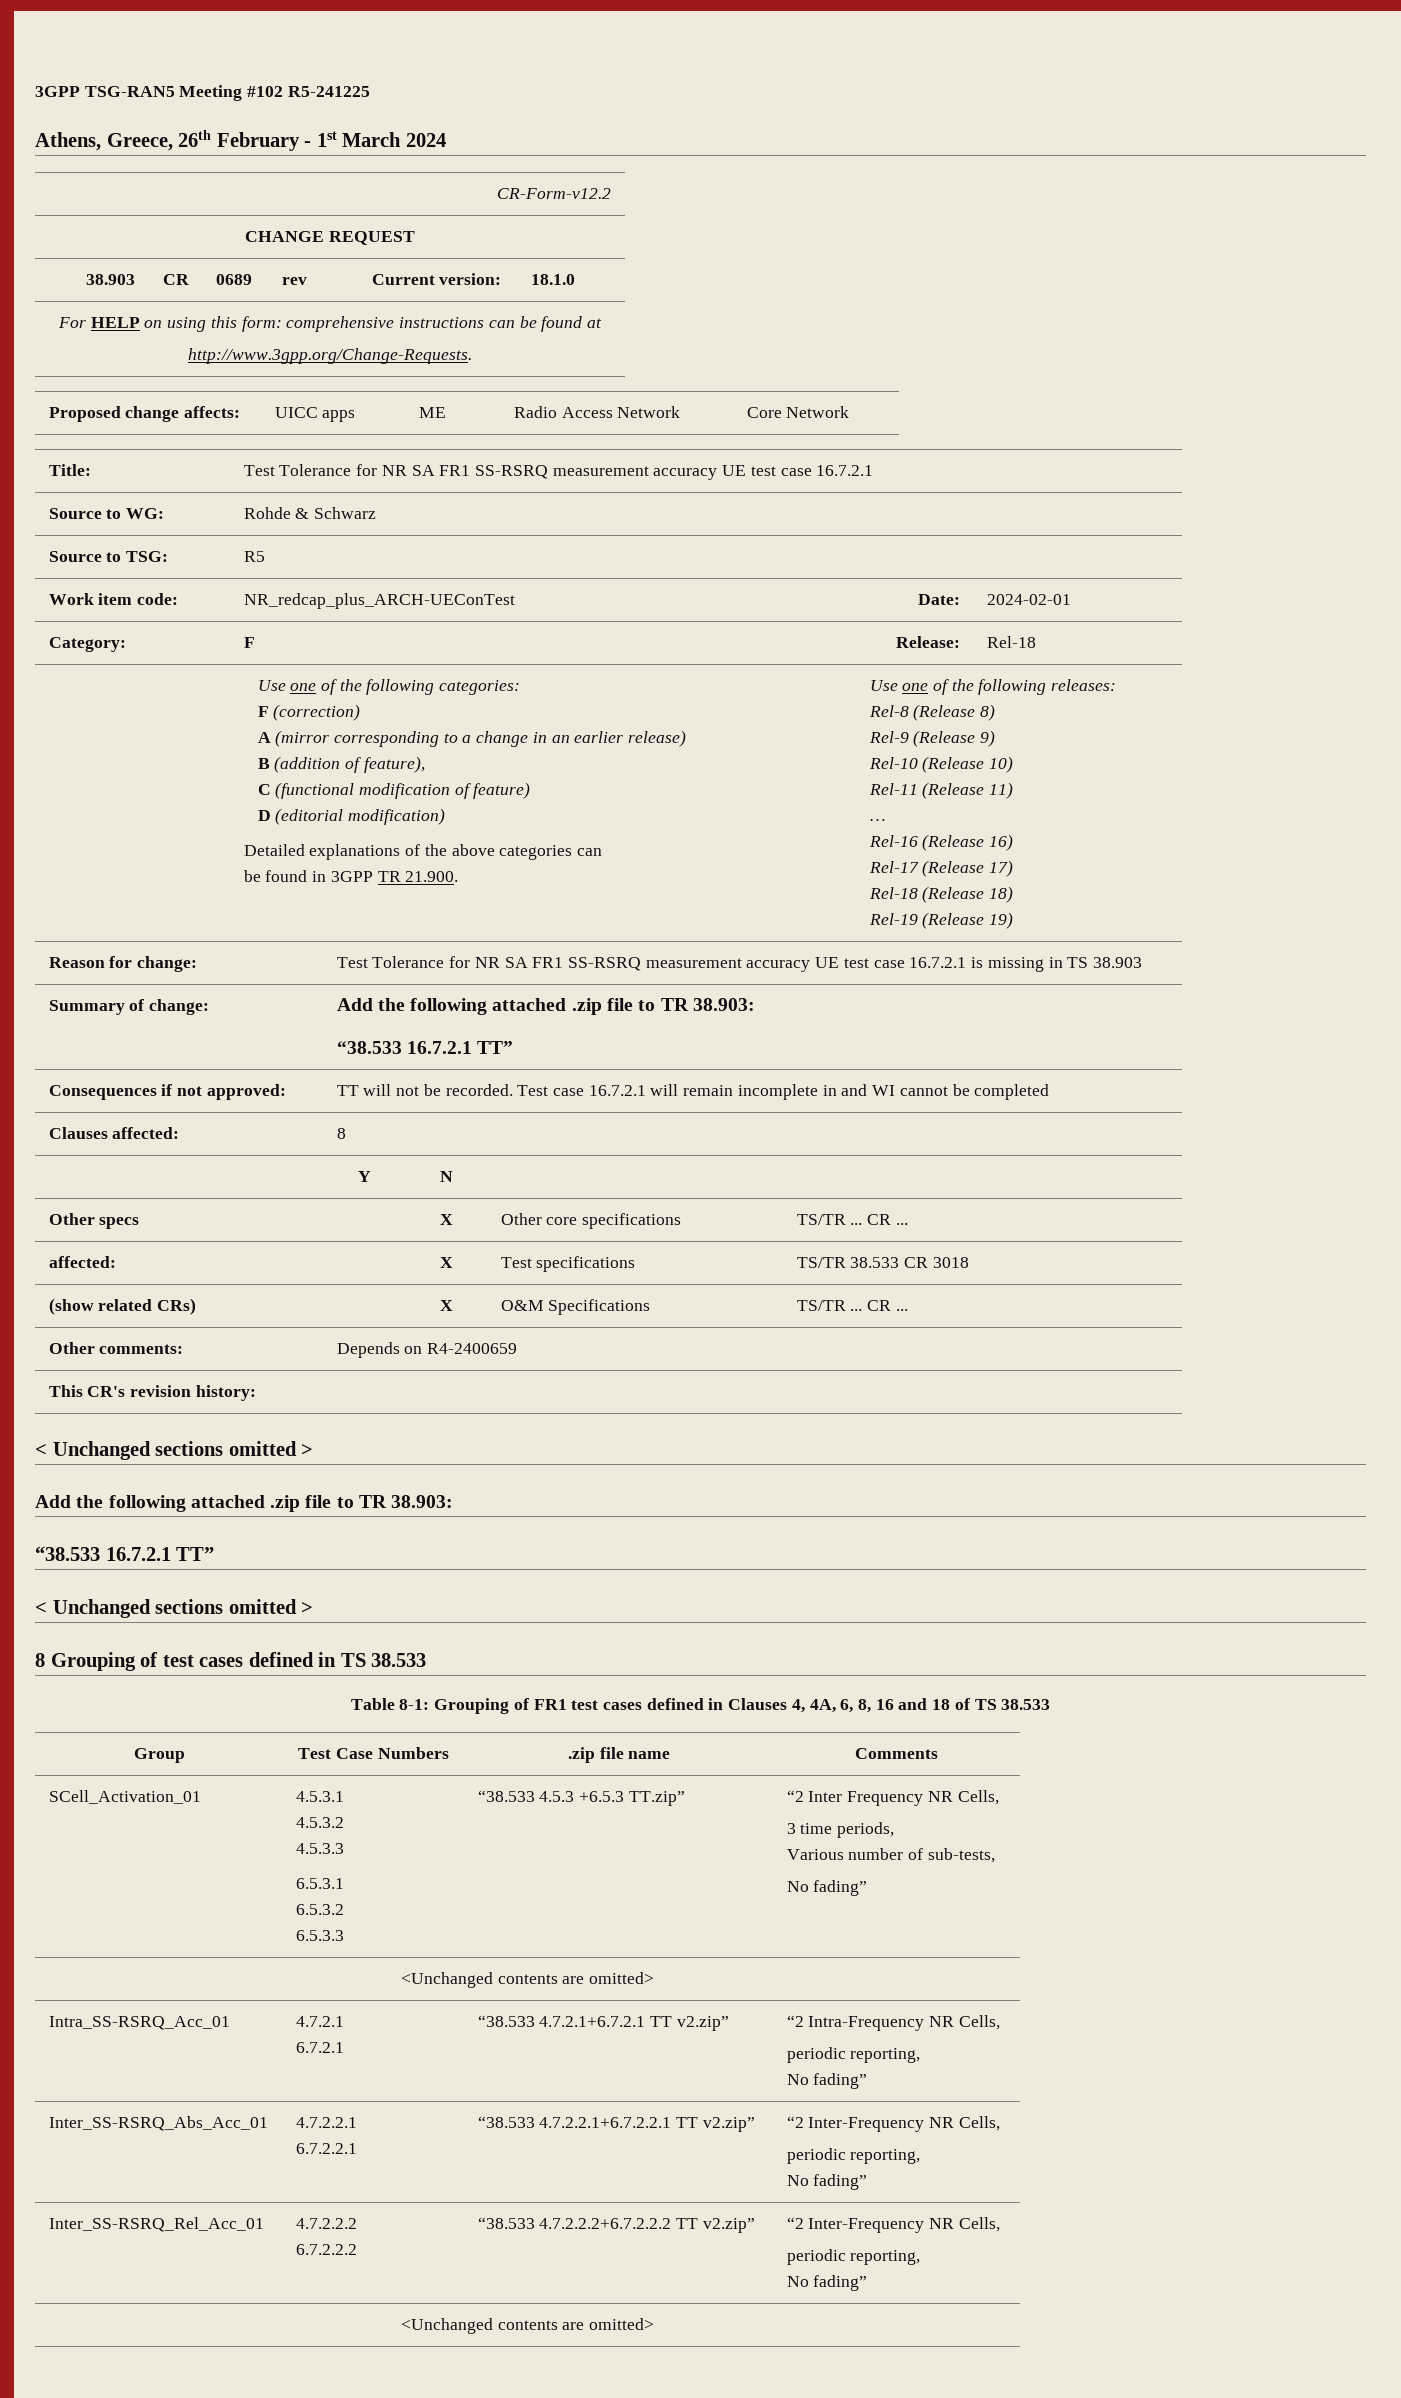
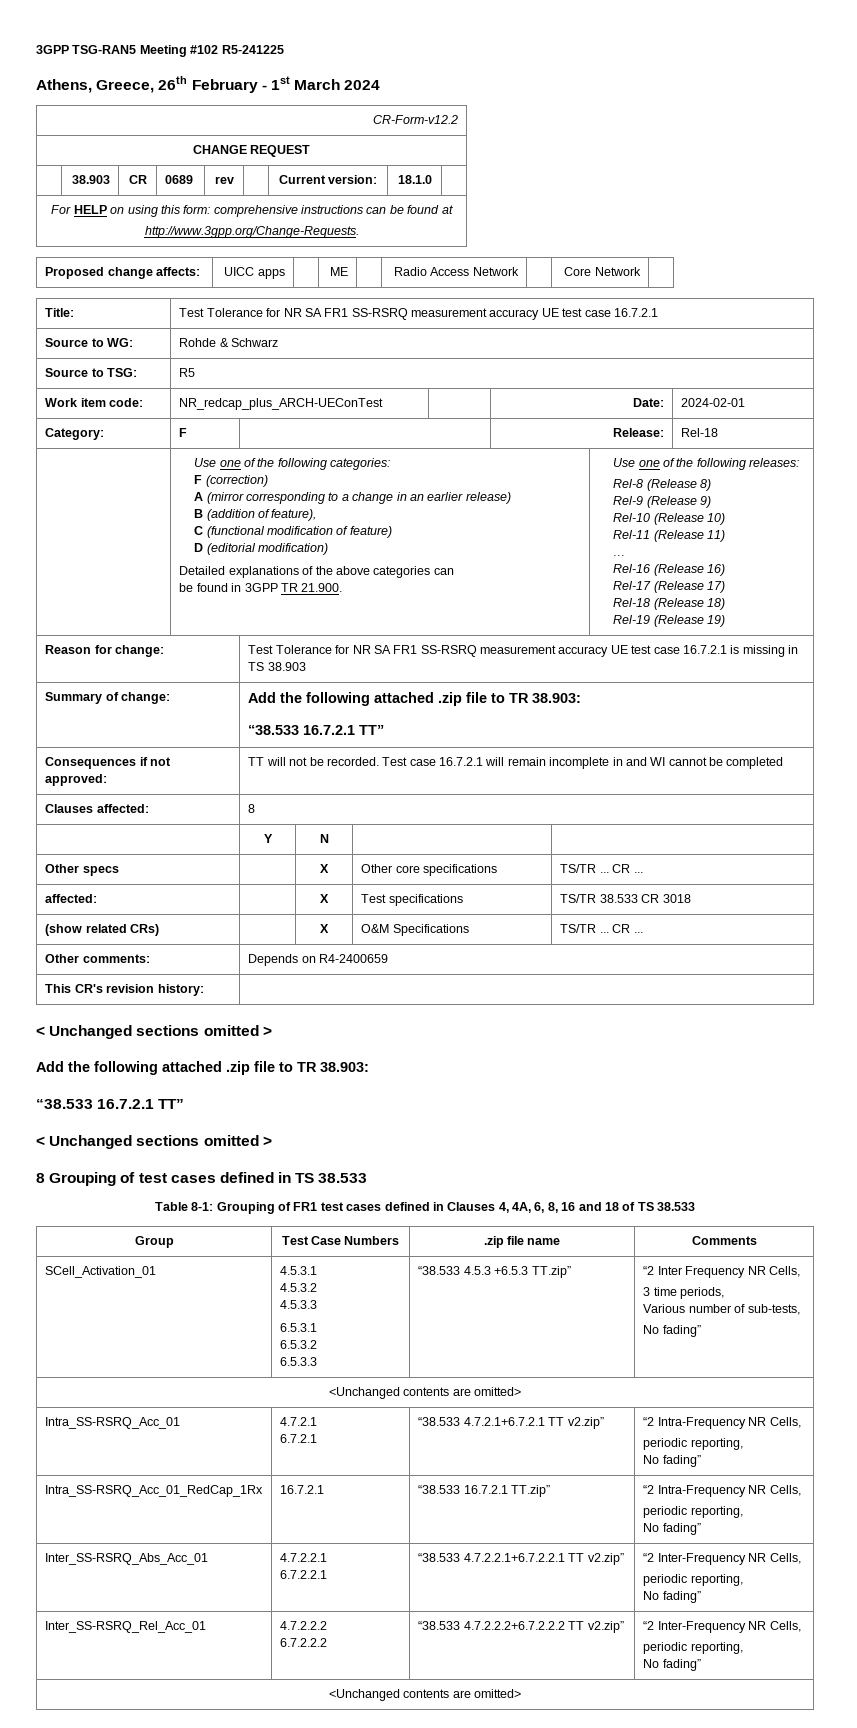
+ Intra_SS-RSRQ_Acc_01_RedCap_1Rx | 16.7.2.1 | “38.533 16.7.2.1 TT.zip” | “2 Intra-Frequency NR Cells,
+ periodic reporting,
+ No fading”

